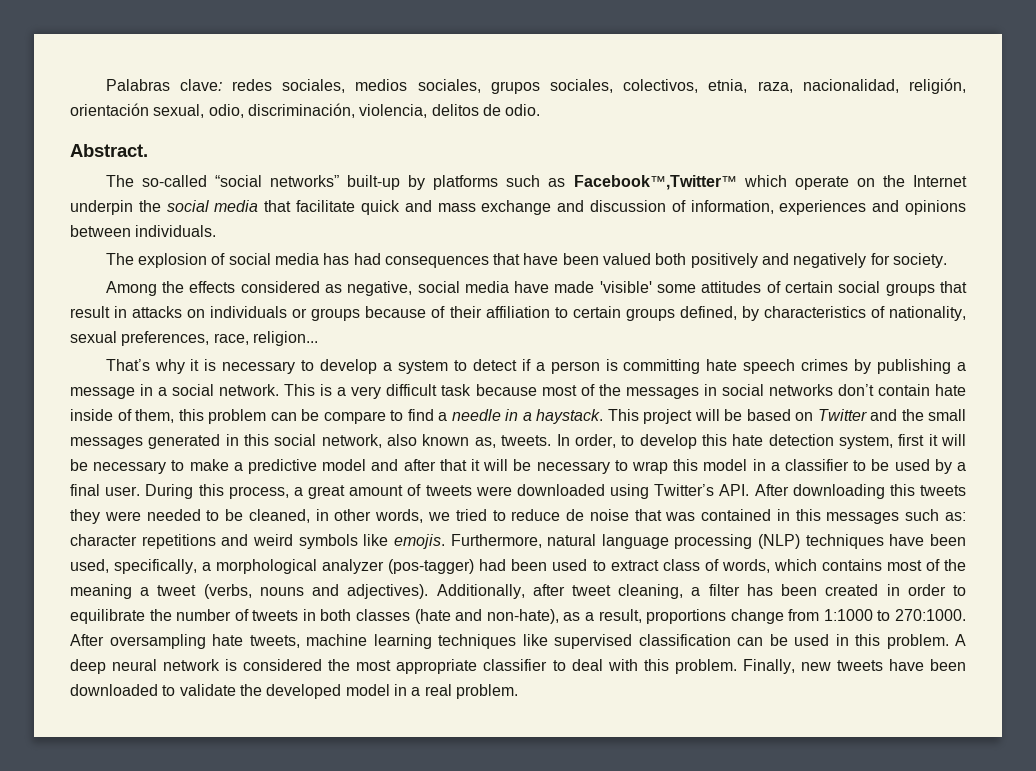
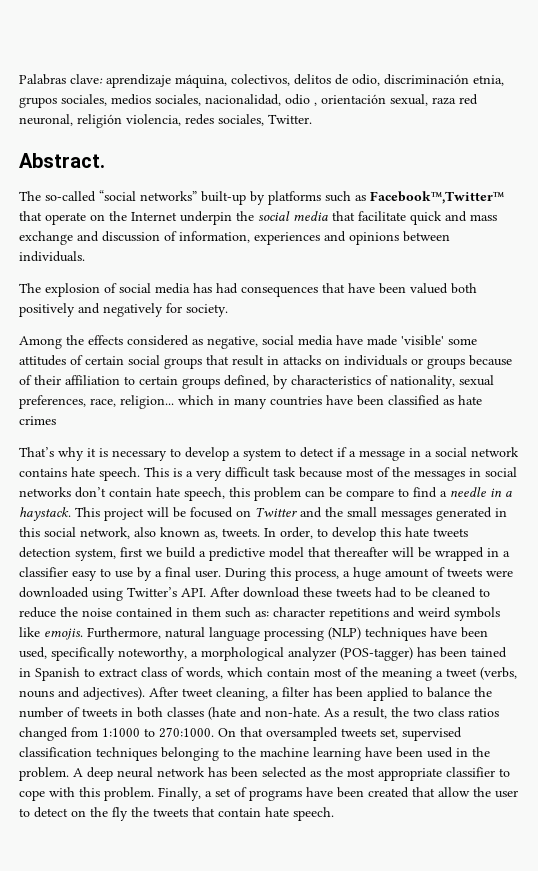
- Palabras clave: redes sociales, medios sociales, grupos sociales, colectivos, etnia, raza, nacionalidad, religión, orientación sexual, odio, discriminación, violencia, delitos de odio.
+ Palabras clave: aprendizaje máquina, colectivos, delitos de odio, discriminación etnia, grupos sociales, medios sociales, nacionalidad, odio , orientación sexual, raza red neuronal, religión violencia, redes sociales, Twitter.
- The so-called “social networks” built-up by platforms such as Facebook™,Twitter™ which operate on the Internet underpin the social media that facilitate quick and mass exchange and discussion of information, experiences and opinions between individuals.
+ The so-called “social networks” built-up by platforms such as Facebook™,Twitter™ that operate on the Internet underpin the social media that facilitate quick and mass exchange and discussion of information, experiences and opinions between individuals.
- Among the effects considered as negative, social media have made 'visible' some attitudes of certain social groups that result in attacks on individuals or groups because of their affiliation to certain groups defined, by characteristics of nationality, sexual preferences, race, religion...
+ Among the effects considered as negative, social media have made 'visible' some attitudes of certain social groups that result in attacks on individuals or groups because of their affiliation to certain groups defined, by characteristics of nationality, sexual preferences, race, religion... which in many countries have been classified as hate crimes
- That’s why it is necessary to develop a system to detect if a person is committing hate speech crimes by publishing a message in a social network.
+ That’s why it is necessary to develop a system to detect if a message in a social network contains hate speech.
- This is a very difficult task because most of the messages in social networks don’t contain hate inside of them, this problem can be compare to find a needle in a haystack.
+ This is a very difficult task because most of the messages in social networks don’t contain hate speech, this problem can be compare to find a needle in a haystack.
- This project will be based on Twitter and the small messages generated in this social network, also known as, tweets.
+ This project will be focused on Twitter and the small messages generated in this social network, also known as, tweets.
- In order, to develop this hate detection system, first it will be necessary to make a predictive model and after that it will be necessary to wrap this model in a classifier to be used by a final user.
+ In order, to develop this hate tweets detection system, first we build a predictive model that thereafter will be wrapped in a classifier easy to use by a final user.
- During this process, a great amount of tweets were downloaded using Twitter’s API. After downloading this tweets they were needed to be cleaned, in other words, we tried to reduce de noise that was contained in this messages such as: character repetitions and weird symbols like emojis.
+ During this process, a huge amount of tweets were downloaded using Twitter’s API. After download these tweets had to be cleaned to reduce the noise contained in them such as: character repetitions and weird symbols like emojis.
- Furthermore, natural language processing (NLP) techniques have been used, specifically, a morphological analyzer (pos-tagger) had been used to extract class of words, which contains most of the meaning a tweet (verbs, nouns and adjectives).
+ Furthermore, natural language processing (NLP) techniques have been used, specifically noteworthy, a morphological analyzer (POS-tagger) has been tained in Spanish to extract class of words, which contain most of the meaning a tweet (verbs, nouns and adjectives).
- Additionally, after tweet cleaning, a filter has been created in order to equilibrate the number of tweets in both classes (hate and non-hate), as a result, proportions change from 1:1000 to 270:1000. After oversampling hate tweets, machine learning techniques like supervised classification can be used in this problem.
+ After tweet cleaning, a filter has been applied to balance the number of tweets in both classes (hate and non-hate. As a result, the two class ratios changed from 1:1000 to 270:1000. On that oversampled tweets set, supervised classification techniques belonging to the machine learning have been used in the problem.
- A deep neural network is considered the most appropriate classifier to deal with this problem.
+ A deep neural network has been selected as the most appropriate classifier to cope with this problem.
- Finally, new tweets have been downloaded to validate the developed model in a real problem.
+ Finally, a set of programs have been created that allow the user to detect on the fly the tweets that contain hate speech.

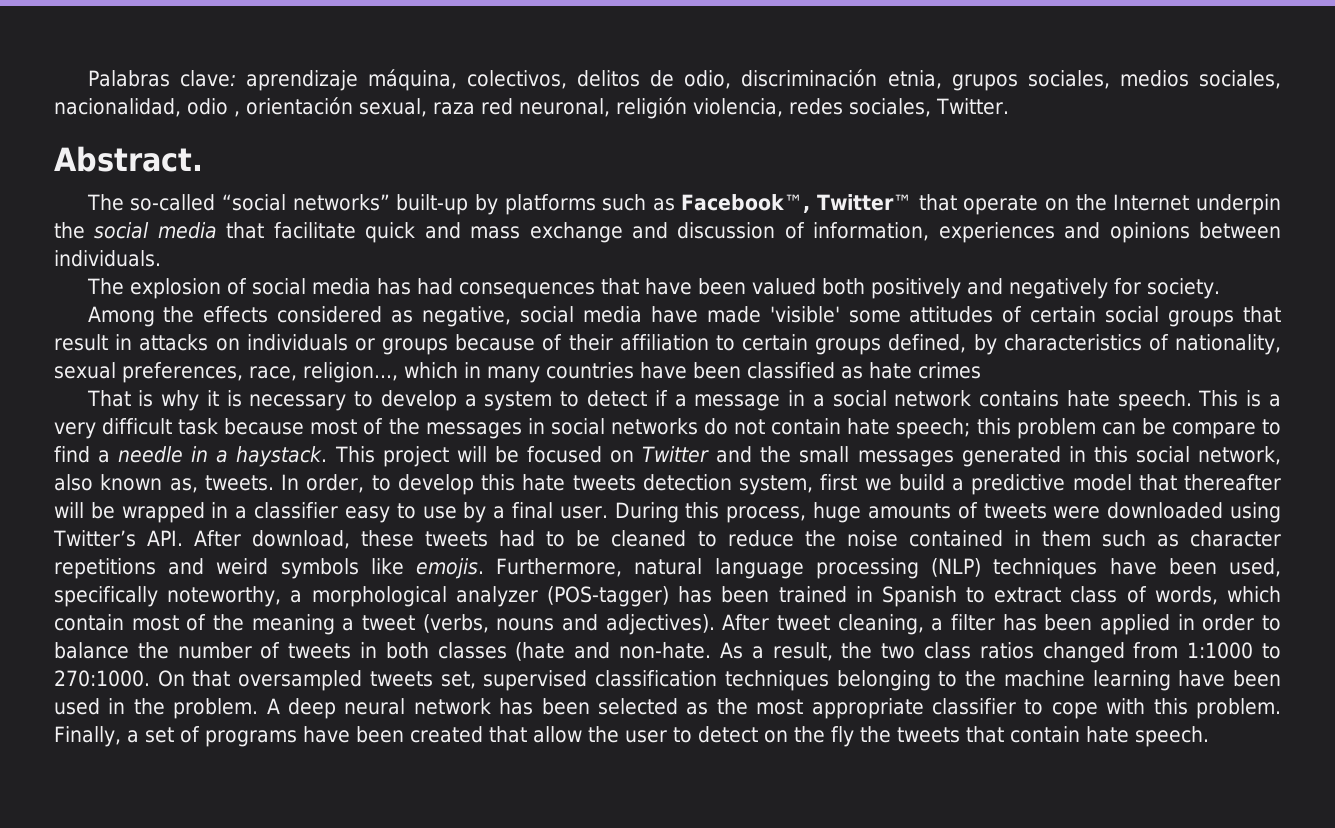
- The so-called “social networks” built-up by platforms such as Facebook™,Twitter™ that operate on the Internet underpin the social media that facilitate quick and mass exchange and discussion of information, experiences and opinions between individuals.
+ The so-called “social networks” built-up by platforms such as Facebook™, Twitter™ that operate on the Internet underpin the social media that facilitate quick and mass exchange and discussion of information, experiences and opinions between individuals.
- Among the effects considered as negative, social media have made 'visible' some attitudes of certain social groups that result in attacks on individuals or groups because of their affiliation to certain groups defined, by characteristics of nationality, sexual preferences, race, religion... which in many countries have been classified as hate crimes
+ Among the effects considered as negative, social media have made 'visible' some attitudes of certain social groups that result in attacks on individuals or groups because of their affiliation to certain groups defined, by characteristics of nationality, sexual preferences, race, religion..., which in many countries have been classified as hate crimes
- That’s why it is necessary to develop a system to detect if a message in a social network contains hate speech.
+ That is why it is necessary to develop a system to detect if a message in a social network contains hate speech.
- This is a very difficult task because most of the messages in social networks don’t contain hate speech, this problem can be compare to find a needle in a haystack.
+ This is a very difficult task because most of the messages in social networks do not contain hate speech; this problem can be compare to find a needle in a haystack.
- During this process, a huge amount of tweets were downloaded using Twitter’s API. After download these tweets had to be cleaned to reduce the noise contained in them such as: character repetitions and weird symbols like emojis.
+ During this process, huge amounts of tweets were downloaded using Twitter’s API. After download, these tweets had to be cleaned to reduce the noise contained in them such as character repetitions and weird symbols like emojis.
- Furthermore, natural language processing (NLP) techniques have been used, specifically noteworthy, a morphological analyzer (POS-tagger) has been tained in Spanish to extract class of words, which contain most of the meaning a tweet (verbs, nouns and adjectives).
+ Furthermore, natural language processing (NLP) techniques have been used, specifically noteworthy, a morphological analyzer (POS-tagger) has been trained in Spanish to extract class of words, which contain most of the meaning a tweet (verbs, nouns and adjectives).
- After tweet cleaning, a filter has been applied to balance the number of tweets in both classes (hate and non-hate.
+ After tweet cleaning, a filter has been applied in order to balance the number of tweets in both classes (hate and non-hate.

